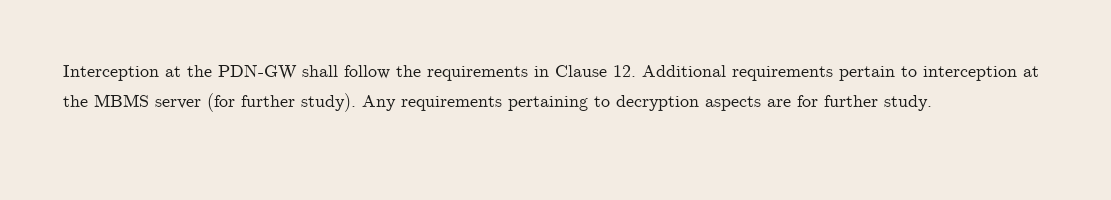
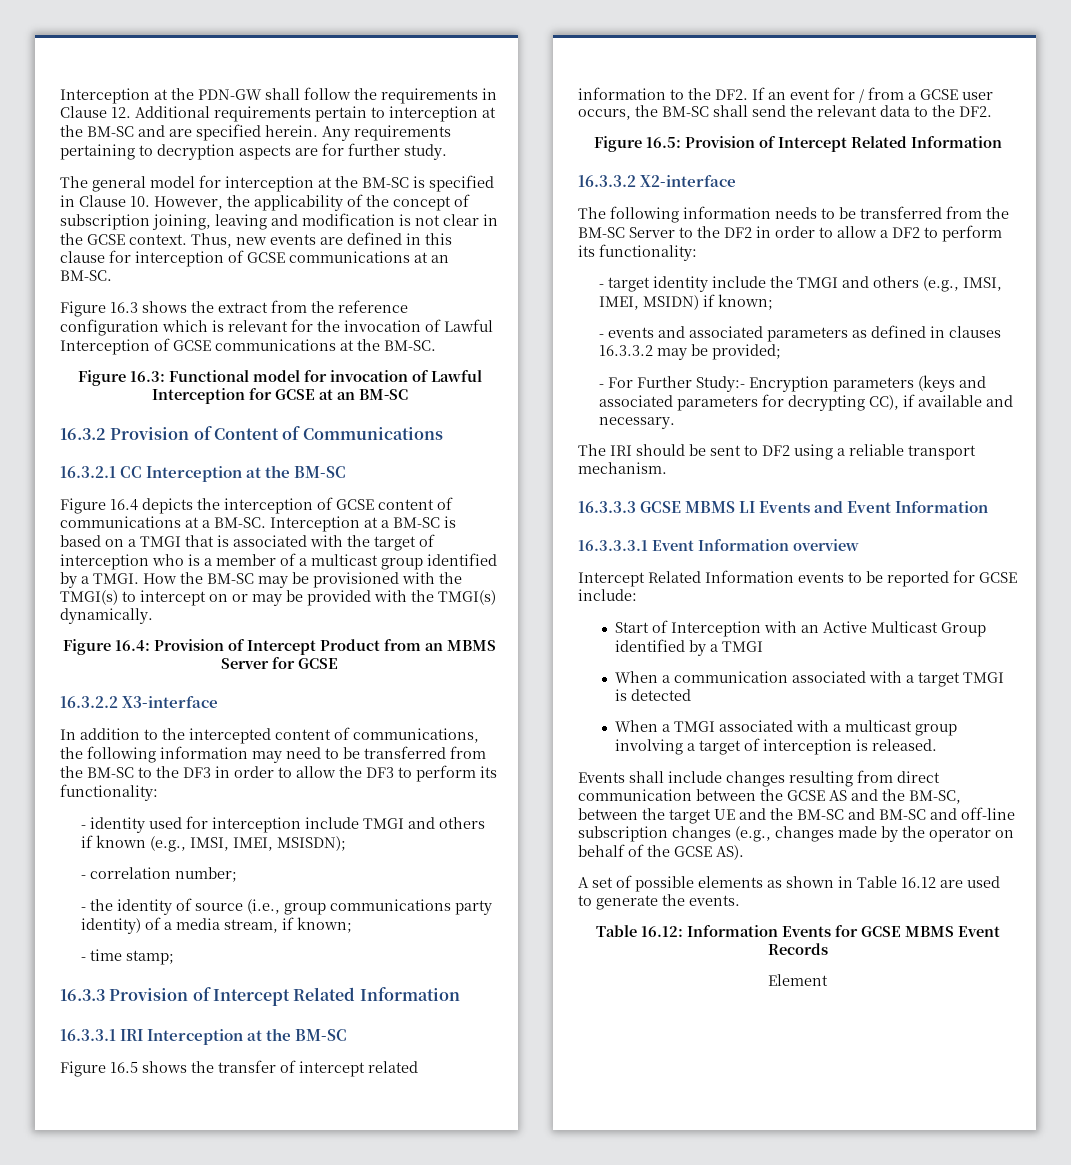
- Interception at the PDN-GW shall follow the requirements in Clause 12. Additional requirements pertain to interception at the MBMS server (for further study).
+ Interception at the PDN-GW shall follow the requirements in Clause 12. Additional requirements pertain to interception at the BM-SC and are specified herein.
+ The general model for interception at the BM-SC is specified in Clause 10. However, the applicability of the concept of subscription joining, leaving and modification is not clear in the GCSE context. Thus, new events are defined in this clause for interception of GCSE communications at an BM-SC.
+ Figure 16.3 shows the extract from the reference configuration which is relevant for the invocation of Lawful Interception of GCSE communications at the BM-SC.
+ Figure 16.3: Functional model for invocation of Lawful Interception for GCSE at an BM-SC
+ 16.3.2 Provision of Content of Communications
+ 16.3.2.1 CC Interception at the BM-SC
+ Figure 16.4 depicts the interception of GCSE content of communications at a BM-SC. Interception at a BM-SC is based on a TMGI that is associated with the target of interception who is a member of a multicast group identified by a TMGI. How the BM-SC may be provisioned with the TMGI(s) to intercept on or may be provided with the TMGI(s) dynamically.
+ Figure 16.4: Provision of Intercept Product from an MBMS Server for GCSE
+ 16.3.2.2 X3-interface
+ In addition to the intercepted content of communications, the following information may need to be transferred from the BM-SC to the DF3 in order to allow the DF3 to perform its functionality:
+ - identity used for interception include TMGI and others if known (e.g., IMSI, IMEI, MSISDN);
+ - correlation number;
+ - the identity of source (i.e., group communications party identity) of a media stream, if known;
+ - time stamp;
+ 16.3.3 Provision of Intercept Related Information
+ 16.3.3.1 IRI Interception at the BM-SC
+ Figure 16.5 shows the transfer of intercept related information to the DF2. If an event for / from a GCSE user occurs, the BM-SC shall send the relevant data to the DF2.
+ Figure 16.5: Provision of Intercept Related Information
+ 16.3.3.2 X2-interface
+ The following information needs to be transferred from the BM-SC Server to the DF2 in order to allow a DF2 to perform its functionality:
+ - target identity include the TMGI and others (e.g., IMSI, IMEI, MSIDN) if known;
+ - events and associated parameters as defined in clauses 16.3.3.2 may be provided;
+ - For Further Study:- Encryption parameters (keys and associated parameters for decrypting CC), if available and necessary.
+ The IRI should be sent to DF2 using a reliable transport mechanism.
+ 16.3.3.3 GCSE MBMS LI Events and Event Information
+ 16.3.3.3.1 Event Information overview
+ Intercept Related Information events to be reported for GCSE include:
+ Start of Interception with an Active Multicast Group identified by a TMGI
+ When a communication associated with a target TMGI is detected
+ When a TMGI associated with a multicast group involving a target of interception is released.
+ Events shall include changes resulting from direct communication between the GCSE AS and the BM-SC, between the target UE and the BM-SC and BM-SC and off-line subscription changes (e.g., changes made by the operator on behalf of the GCSE AS).
+ A set of possible elements as shown in Table 16.12 are used to generate the events.
+ Table 16.12: Information Events for GCSE MBMS Event Records
+ Element

